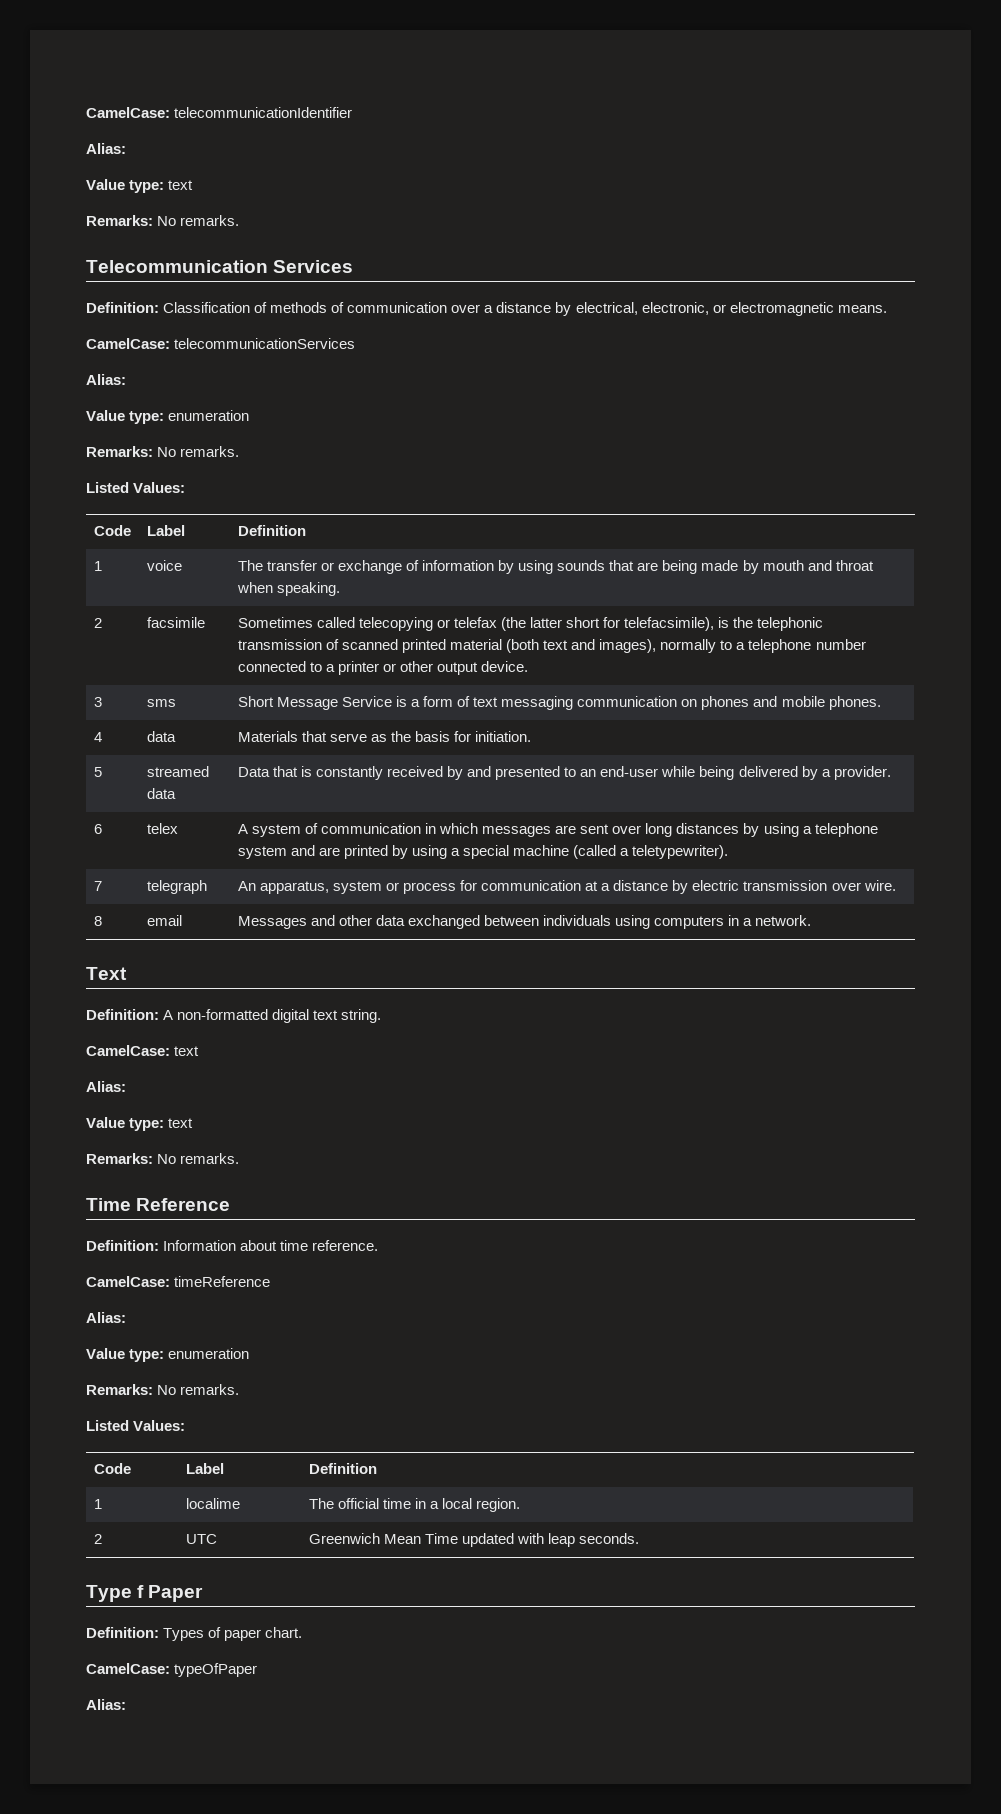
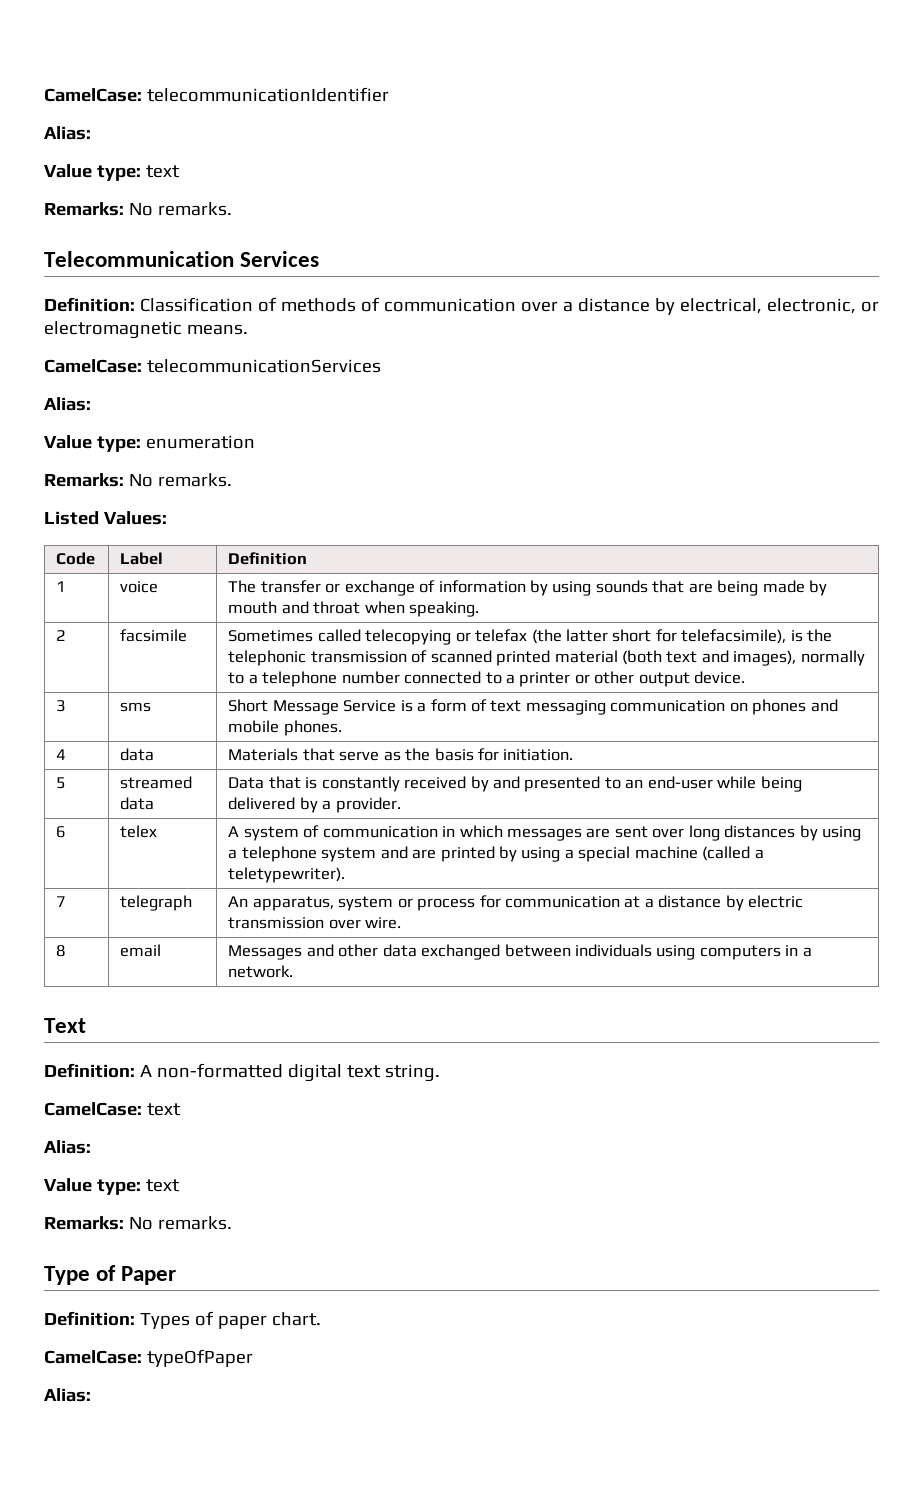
- Time Reference
- Definition: Information about time reference.
- CamelCase: timeReference
- Alias:
- Value type: enumeration
- Remarks: No remarks.
- Listed Values:
- Code | Label | Definition
- 1 | localime | The official time in a local region.
- 2 | UTC | Greenwich Mean Time updated with leap seconds.
- Type f Paper
+ Type of Paper

